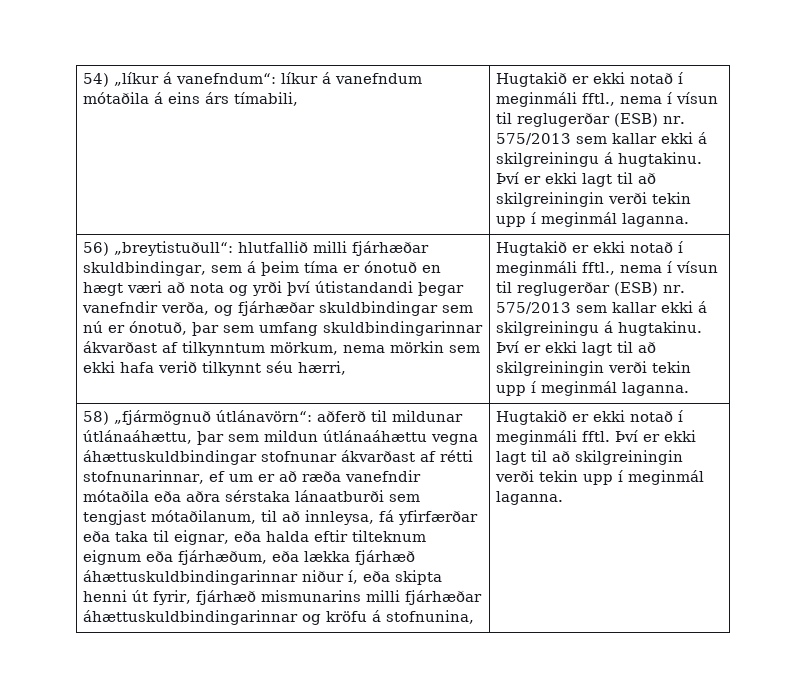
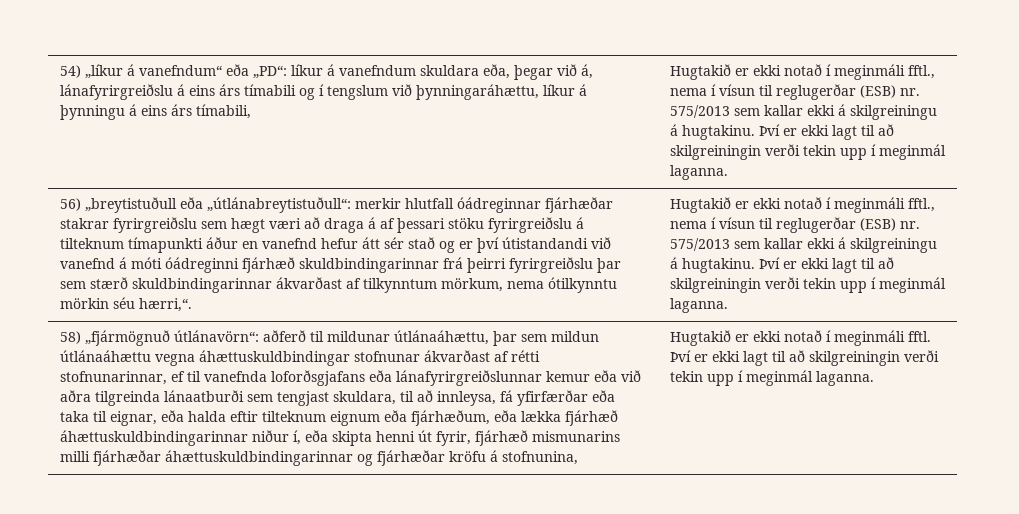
- 54) „líkur á vanefndum“: líkur á vanefndum mótaðila á eins árs tímabili,
+ 54) „líkur á vanefndum“ eða „PD“: líkur á vanefndum skuldara eða, þegar við á, lánafyrirgreiðslu á eins árs tímabili og í tengslum við þynningaráhættu, líkur á þynningu á eins árs tímabili,
- 56) „breytistuðull“: hlutfallið milli fjárhæðar skuldbindingar, sem á þeim tíma er ónotuð en hægt væri að nota og yrði því útistandandi þegar vanefndir verða, og fjárhæðar skuldbindingar sem nú er ónotuð, þar sem umfang skuldbindingarinnar ákvarðast af tilkynntum mörkum, nema mörkin sem ekki hafa verið tilkynnt séu hærri,
+ 56) „breytistuðull eða „útlánabreytistuðull“: merkir hlutfall óádreginnar fjárhæðar stakrar fyrirgreiðslu sem hægt væri að draga á af þessari stöku fyrirgreiðslu á tilteknum tímapunkti áður en vanefnd hefur átt sér stað og er því útistandandi við vanefnd á móti óádreginni fjárhæð skuldbindingarinnar frá þeirri fyrirgreiðslu þar sem stærð skuldbindingarinnar ákvarðast af tilkynntum mörkum, nema ótilkynntu mörkin séu hærri,“.
- 58) „fjármögnuð útlánavörn“: aðferð til mildunar útlánaáhættu, þar sem mildun útlánaáhættu vegna áhættuskuldbindingar stofnunar ákvarðast af rétti stofnunarinnar, ef um er að ræða vanefndir mótaðila eða aðra sérstaka lánaatburði sem tengjast mótaðilanum, til að innleysa, fá yfirfærðar eða taka til eignar, eða halda eftir tilteknum eignum eða fjárhæðum, eða lækka fjárhæð áhættuskuldbindingarinnar niður í, eða skipta henni út fyrir, fjárhæð mismunarins milli fjárhæðar áhættuskuldbindingarinnar og kröfu á stofnunina,
+ 58) „fjármögnuð útlánavörn“: aðferð til mildunar útlánaáhættu, þar sem mildun útlánaáhættu vegna áhættuskuldbindingar stofnunar ákvarðast af rétti stofnunarinnar, ef til vanefnda loforðsgjafans eða lánafyrirgreiðslunnar kemur eða við aðra tilgreinda lánaatburði sem tengjast skuldara, til að innleysa, fá yfirfærðar eða taka til eignar, eða halda eftir tilteknum eignum eða fjárhæðum, eða lækka fjárhæð áhættuskuldbindingarinnar niður í, eða skipta henni út fyrir, fjárhæð mismunarins milli fjárhæðar áhættuskuldbindingarinnar og fjárhæðar kröfu á stofnunina,

